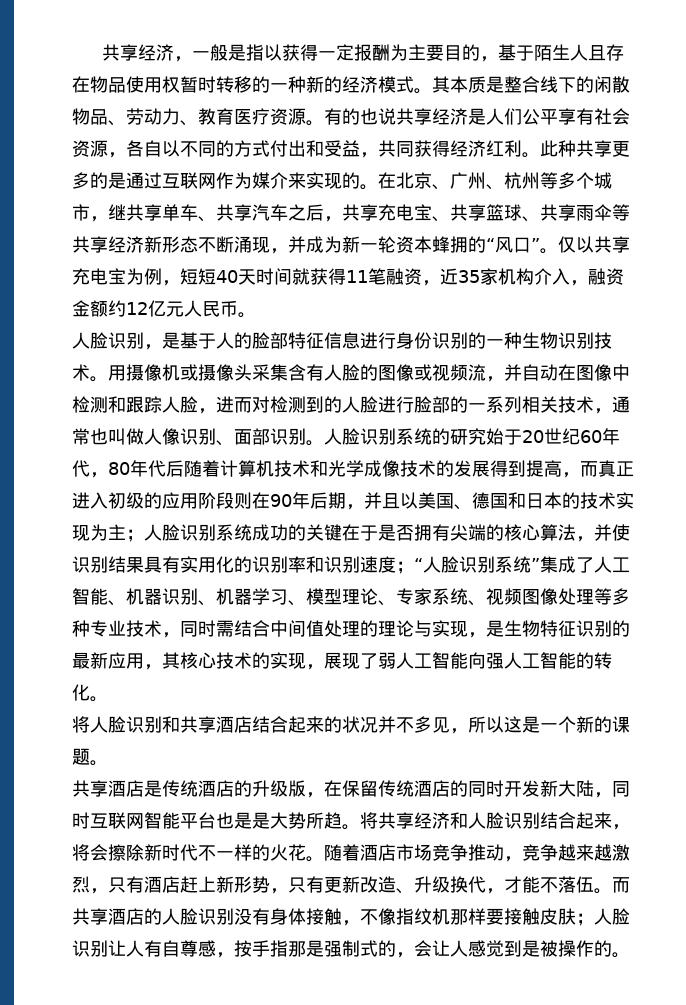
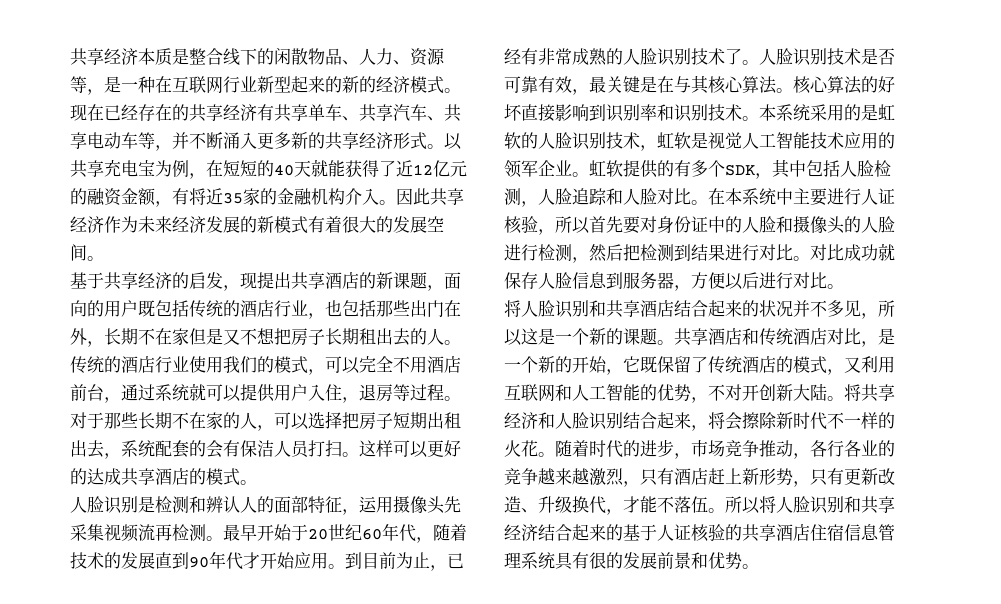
- 共享经济，一般是指以获得一定报酬为主要目的，基于陌生人且存在物品使用权暂时转移的一种新的经济模式。其本质是整合线下的闲散物品、劳动力、教育医疗资源。有的也说共享经济是人们公平享有社会资源，各自以不同的方式付出和受益，共同获得经济红利。此种共享更多的是通过互联网作为媒介来实现的。在北京、广州、杭州等多个城市，继共享单车、共享汽车之后，共享充电宝、共享篮球、共享雨伞等共享经济新形态不断涌现，并成为新一轮资本蜂拥的“风口”。仅以共享充电宝为例，短短40天时间就获得11笔融资，近35家机构介入，融资金额约12亿元人民币。
- 人脸识别，是基于人的脸部特征信息进行身份识别的一种生物识别技术。用摄像机或摄像头采集含有人脸的图像或视频流，并自动在图像中检测和跟踪人脸，进而对检测到的人脸进行脸部的一系列相关技术，通常也叫做人像识别、面部识别。人脸识别系统的研究始于20世纪60年代，80年代后随着计算机技术和光学成像技术的发展得到提高，而真正进入初级的应用阶段则在90年后期，并且以美国、德国和日本的技术实现为主；人脸识别系统成功的关键在于是否拥有尖端的核心算法，并使识别结果具有实用化的识别率和识别速度；“人脸识别系统”集成了人工智能、机器识别、机器学习、模型理论、专家系统、视频图像处理等多种专业技术，同时需结合中间值处理的理论与实现，是生物特征识别的最新应用，其核心技术的实现，展现了弱人工智能向强人工智能的转化。
+ 共享经济本质是整合线下的闲散物品、人力、资源等，是一种在互联网行业新型起来的新的经济模式。现在已经存在的共享经济有共享单车、共享汽车、共享电动车等，并不断涌入更多新的共享经济形式。以共享充电宝为例，在短短的40天就能获得了近12亿元的融资金额，有将近35家的金融机构介入。因此共享经济作为未来经济发展的新模式有着很大的发展空间。
+ 基于共享经济的启发，现提出共享酒店的新课题，面向的用户既包括传统的酒店行业，也包括那些出门在外，长期不在家但是又不想把房子长期租出去的人。传统的酒店行业使用我们的模式，可以完全不用酒店前台，通过系统就可以提供用户入住，退房等过程。对于那些长期不在家的人，可以选择把房子短期出租出去，系统配套的会有保洁人员打扫。这样可以更好的达成共享酒店的模式。
+ 人脸识别是检测和辨认人的面部特征，运用摄像头先采集视频流再检测。最早开始于20世纪60年代，随着技术的发展直到90年代才开始应用。到目前为止，已经有非常成熟的人脸识别技术了。人脸识别技术是否可靠有效，最关键是在与其核心算法。核心算法的好坏直接影响到识别率和识别技术。本系统采用的是虹软的人脸识别技术，虹软是视觉人工智能技术应用的领军企业。虹软提供的有多个SDK，其中包括人脸检测，人脸追踪和人脸对比。在本系统中主要进行人证核验，所以首先要对身份证中的人脸和摄像头的人脸进行检测，然后把检测到结果进行对比。对比成功就保存人脸信息到服务器，方便以后进行对比。
- 将人脸识别和共享酒店结合起来的状况并不多见，所以这是一个新的课题。
- 共享酒店是传统酒店的升级版，在保留传统酒店的同时开发新大陆，同时互联网智能平台也是是大势所趋。
+ 将人脸识别和共享酒店结合起来的状况并不多见，所以这是一个新的课题。共享酒店和传统酒店对比，是一个新的开始，它既保留了传统酒店的模式，又利用互联网和人工智能的优势，不对开创新大陆。
- 随着酒店市场竞争推动，竞争越来越激烈，只有酒店赶上新形势，只有更新改造、升级换代，才能不落伍。
+ 随着时代的进步，市场竞争推动，各行各业的竞争越来越激烈，只有酒店赶上新形势，只有更新改造、升级换代，才能不落伍。
- 而共享酒店的人脸识别没有身体接触，不像指纹机那样要接触皮肤；人脸识别让人有自尊感，按手指那是强制式的，会让人感觉到是被操作的。
+ 所以将人脸识别和共享经济结合起来的基于人证核验的共享酒店住宿信息管理系统具有很的发展前景和优势。

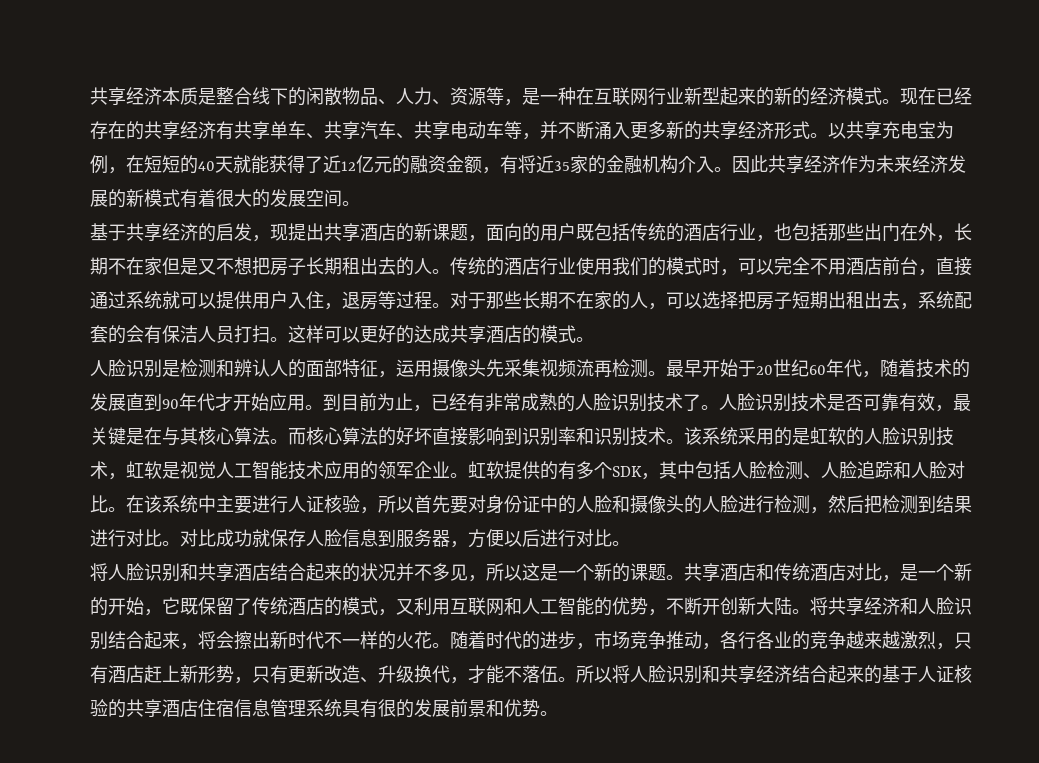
- 传统的酒店行业使用我们的模式，可以完全不用酒店前台，通过系统就可以提供用户入住，退房等过程。
+ 传统的酒店行业使用我们的模式时，可以完全不用酒店前台，直接通过系统就可以提供用户入住，退房等过程。
- 核心算法的好坏直接影响到识别率和识别技术。
+ 而核心算法的好坏直接影响到识别率和识别技术。
- 本系统采用的是虹软的人脸识别技术，虹软是视觉人工智能技术应用的领军企业。
+ 该系统采用的是虹软的人脸识别技术，虹软是视觉人工智能技术应用的领军企业。
- 虹软提供的有多个SDK，其中包括人脸检测，人脸追踪和人脸对比。
+ 虹软提供的有多个SDK，其中包括人脸检测、人脸追踪和人脸对比。
- 在本系统中主要进行人证核验，所以首先要对身份证中的人脸和摄像头的人脸进行检测，然后把检测到结果进行对比。
+ 在该系统中主要进行人证核验，所以首先要对身份证中的人脸和摄像头的人脸进行检测，然后把检测到结果进行对比。
- 共享酒店和传统酒店对比，是一个新的开始，它既保留了传统酒店的模式，又利用互联网和人工智能的优势，不对开创新大陆。
+ 共享酒店和传统酒店对比，是一个新的开始，它既保留了传统酒店的模式，又利用互联网和人工智能的优势，不断开创新大陆。
- 将共享经济和人脸识别结合起来，将会擦除新时代不一样的火花。
+ 将共享经济和人脸识别结合起来，将会擦出新时代不一样的火花。

